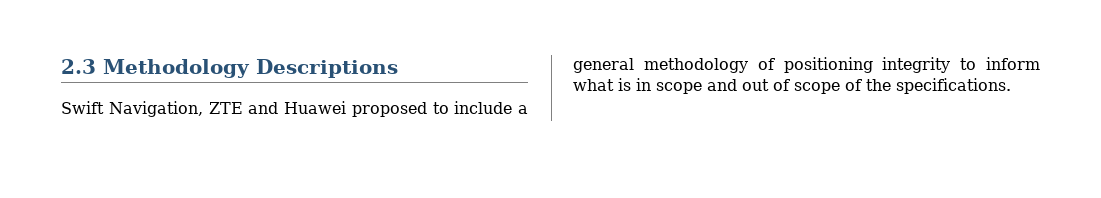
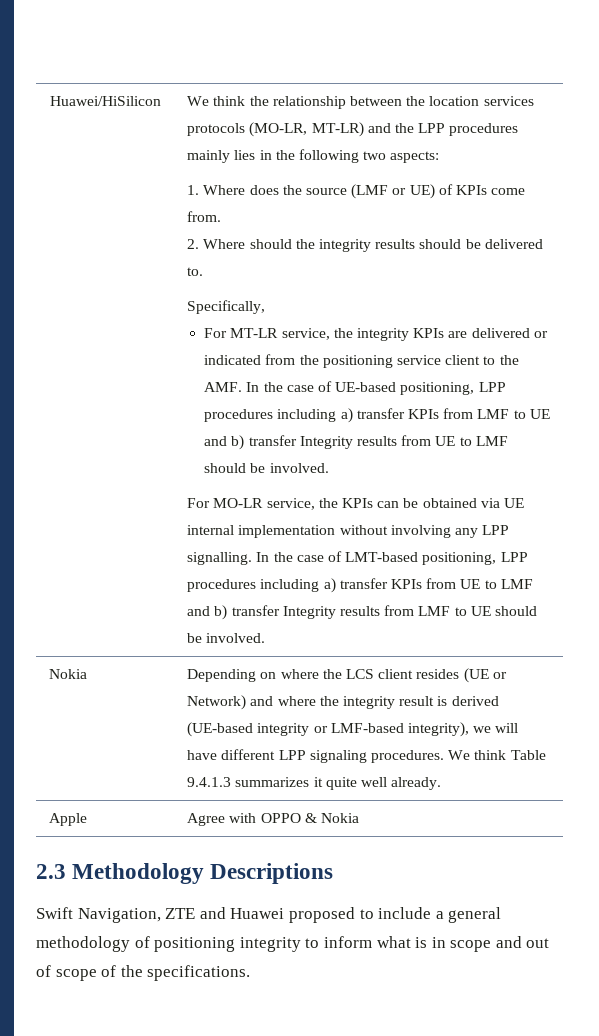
+ Huawei/HiSilicon | We think the relationship between the location services protocols (MO-LR, MT-LR) and the LPP procedures mainly lies in the following two aspects:
+ 1. Where does the source (LMF or UE) of KPIs come from.
+ 2. Where should the integrity results should be delivered to.
+ Specifically,
+ For MT-LR service, the integrity KPIs are delivered or indicated from the positioning service client to the AMF. In the case of UE-based positioning, LPP procedures including a) transfer KPIs from LMF to UE and b) transfer Integrity results from UE to LMF should be involved.
+ For MO-LR service, the KPIs can be obtained via UE internal implementation without involving any LPP signalling. In the case of LMT-based positioning, LPP procedures including a) transfer KPIs from UE to LMF and b) transfer Integrity results from LMF to UE should be involved.
+ Nokia | Depending on where the LCS client resides (UE or Network) and where the integrity result is derived (UE-based integrity or LMF-based integrity), we will have different LPP signaling procedures. We think Table 9.4.1.3 summarizes it quite well already.
+ Apple | Agree with OPPO & Nokia

